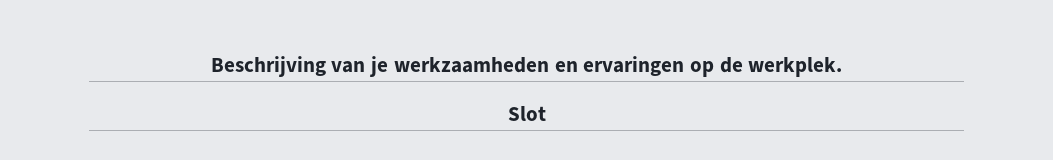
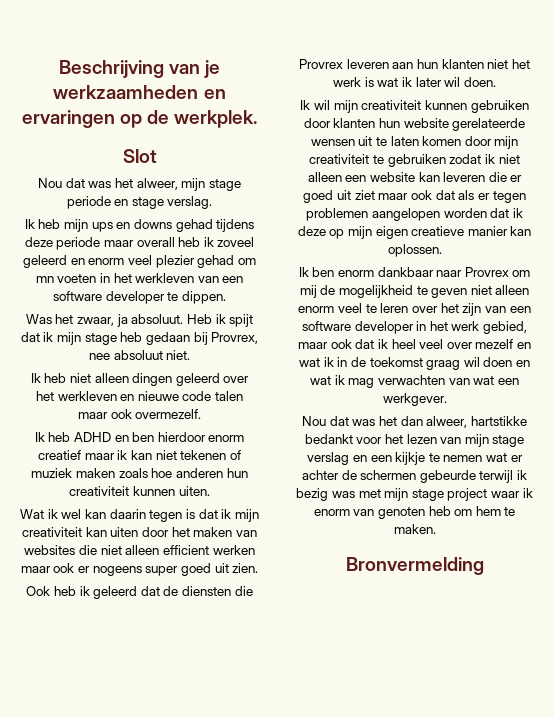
+ Nou dat was het alweer, mijn stage periode en stage verslag.
+ Ik heb mijn ups en downs gehad tijdens deze periode maar overall heb ik zoveel geleerd en enorm veel plezier gehad om mn voeten in het werkleven van een software developer te dippen.
+ Was het zwaar, ja absoluut. Heb ik spijt dat ik mijn stage heb gedaan bij Provrex, nee absoluut niet.
+ Ik heb niet alleen dingen geleerd over het werkleven en nieuwe code talen maar ook overmezelf.
+ Ik heb ADHD en ben hierdoor enorm creatief maar ik kan niet tekenen of muziek maken zoals hoe anderen hun creativiteit kunnen uiten.
+ Wat ik wel kan daarin tegen is dat ik mijn creativiteit kan uiten door het maken van websites die niet alleen efficient werken maar ook er nogeens super goed uit zien.
+ Ook heb ik geleerd dat de diensten die Provrex leveren aan hun klanten niet het werk is wat ik later wil doen.
+ Ik wil mijn creativiteit kunnen gebruiken door klanten hun website gerelateerde wensen uit te laten komen door mijn creativiteit te gebruiken zodat ik niet alleen een website kan leveren die er goed uit ziet maar ook dat als er tegen problemen aangelopen worden dat ik deze op mijn eigen creatieve manier kan oplossen.
+ Ik ben enorm dankbaar naar Provrex om mij de mogelijkheid te geven niet alleen enorm veel te leren over het zijn van een software developer in het werk gebied, maar ook dat ik heel veel over mezelf en wat ik in de toekomst graag wil doen en wat ik mag verwachten van wat een werkgever.
+ Nou dat was het dan alweer, hartstikke bedankt voor het lezen van mijn stage verslag en een kijkje te nemen wat er achter de schermen gebeurde terwijl ik bezig was met mijn stage project waar ik enorm van genoten heb om hem te maken.
+ Bronvermelding

